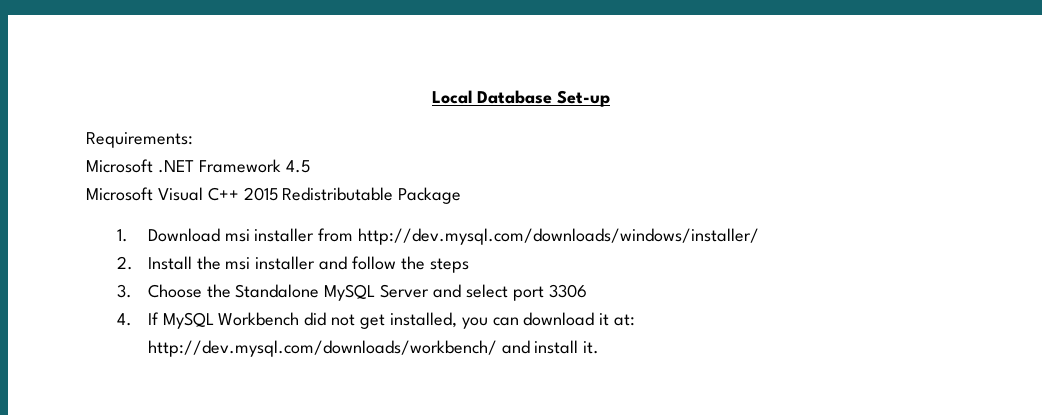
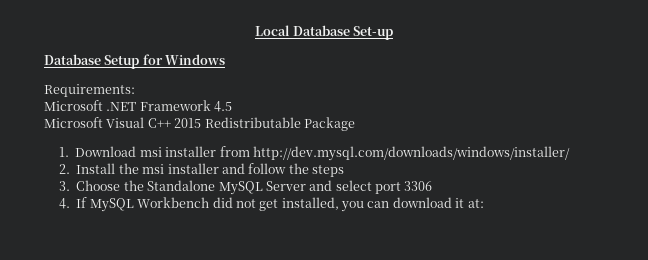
+ Database Setup for Windows
- 4. If MySQL Workbench did not get installed, you can download it at: http://dev.mysql.com/downloads/workbench/ and install it.
+ 4. If MySQL Workbench did not get installed, you can download it at:

